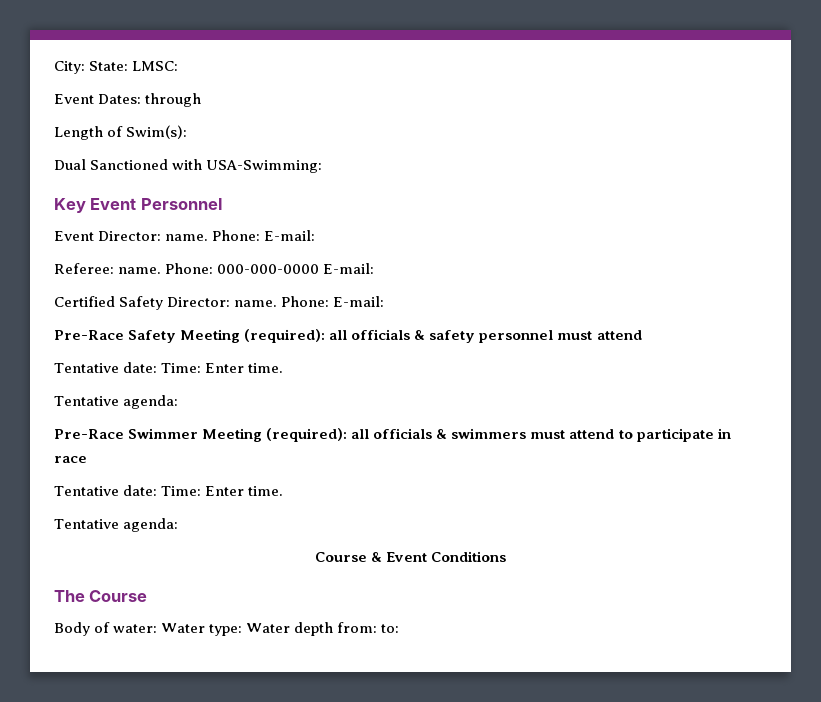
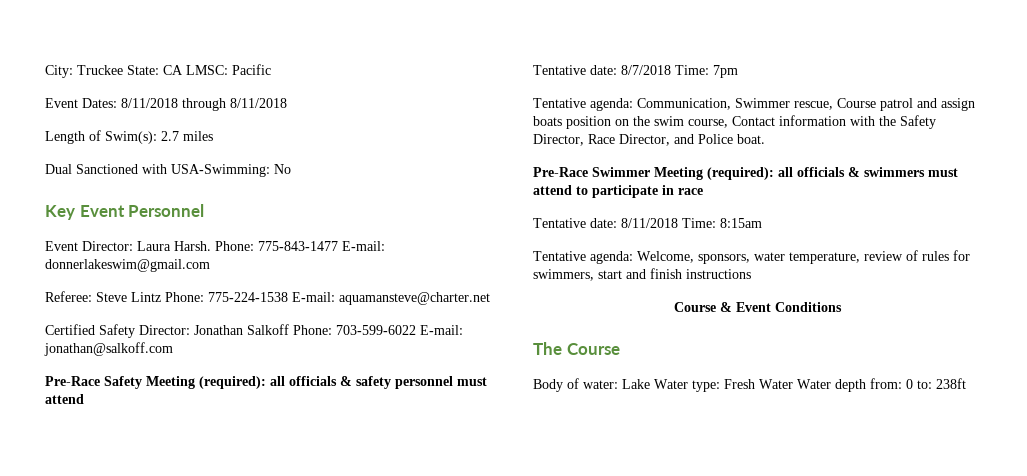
- City: State: LMSC:
+ City: Truckee State: CA LMSC: Pacific
- Event Dates: through
+ Event Dates: 8/11/2018 through 8/11/2018
- Length of Swim(s):
+ Length of Swim(s): 2.7 miles
- Dual Sanctioned with USA-Swimming:
+ Dual Sanctioned with USA-Swimming: No
- Event Director: name. Phone: E-mail:
+ Event Director: Laura Harsh. Phone: 775-843-1477 E-mail: donnerlakeswim@gmail.com
- Referee: name. Phone: 000-000-0000 E-mail:
+ Referee: Steve Lintz Phone: 775-224-1538 E-mail: aquamansteve@charter.net
- Certified Safety Director: name. Phone: E-mail:
+ Certified Safety Director: Jonathan Salkoff Phone: 703-599-6022 E-mail: jonathan@salkoff.com
  Pre-Race Safety Meeting (required): all officials & safety personnel must attend
- Tentative date: Time: Enter time.
- Tentative agenda:
+ Tentative date: 8/7/2018 Time: 7pm
+ Tentative agenda: Communication, Swimmer rescue, Course patrol and assign boats position on the swim course, Contact information with the Safety Director, Race Director, and Police boat.
  Pre-Race Swimmer Meeting (required): all officials & swimmers must attend to participate in race
- Tentative date: Time: Enter time.
- Tentative agenda:
+ Tentative date: 8/11/2018 Time: 8:15am
+ Tentative agenda: Welcome, sponsors, water temperature, review of rules for swimmers, start and finish instructions
- Body of water: Water type: Water depth from: to:
+ Body of water: Lake Water type: Fresh Water Water depth from: 0 to: 238ft

